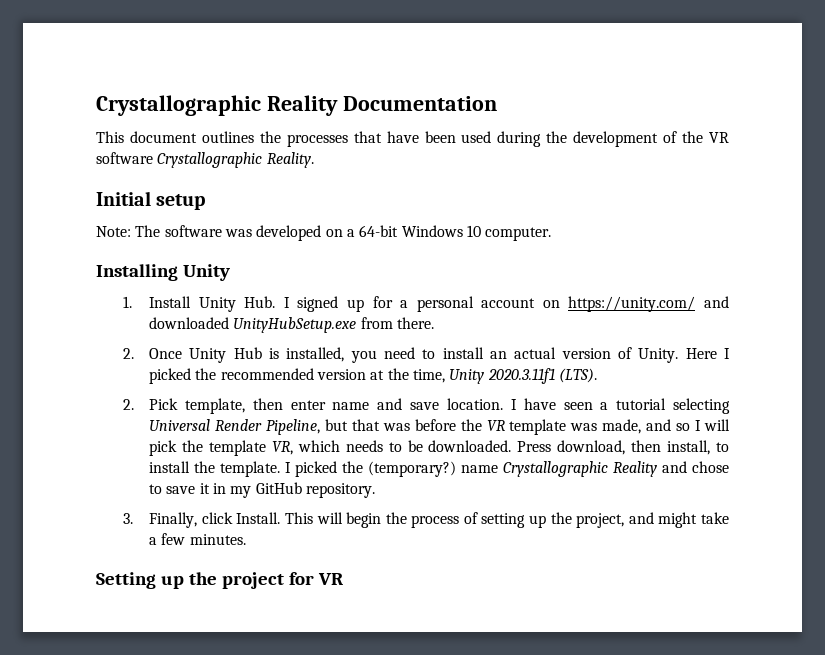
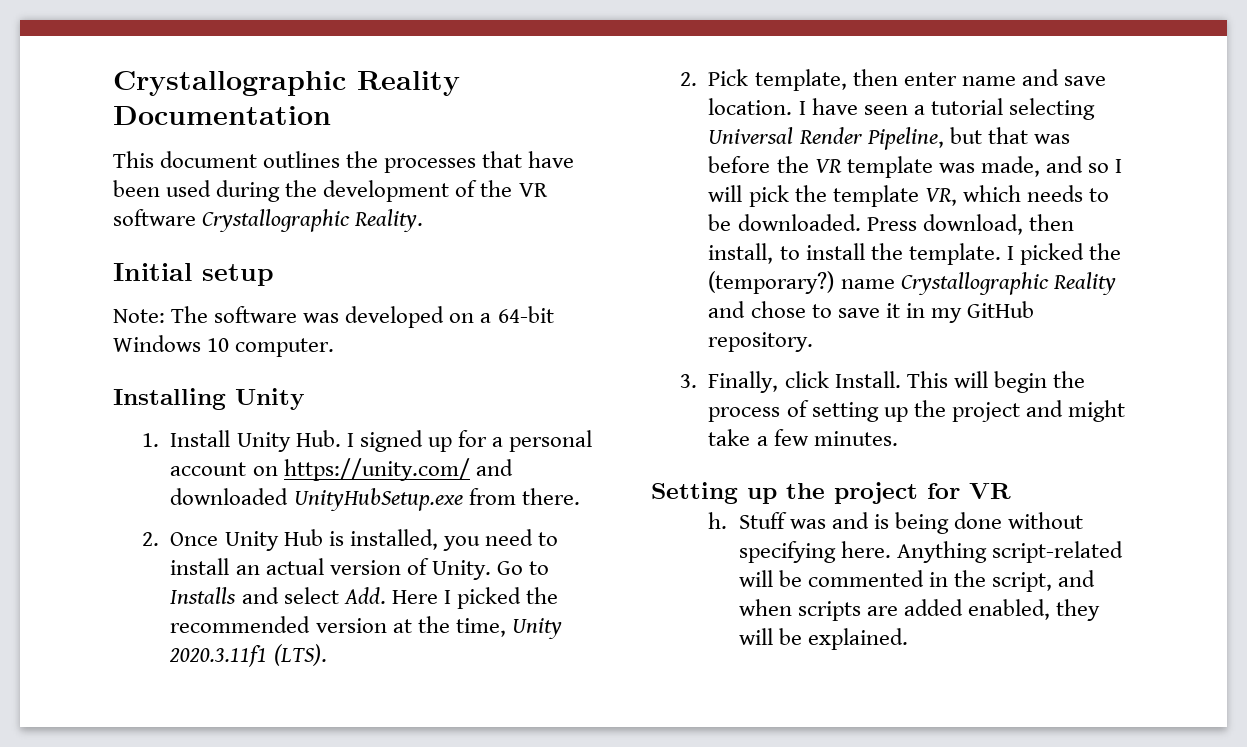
- Here I picked the recommended version at the time, Unity 2020.3.11f1 (LTS).
+ Go to Installs and select Add. Here I picked the recommended version at the time, Unity 2020.3.11f1 (LTS).
- This will begin the process of setting up the project, and might take a few minutes.
+ This will begin the process of setting up the project and might take a few minutes.
+ h. Stuff was and is being done without specifying here. Anything script-related will be commented in the script, and when scripts are added enabled, they will be explained.

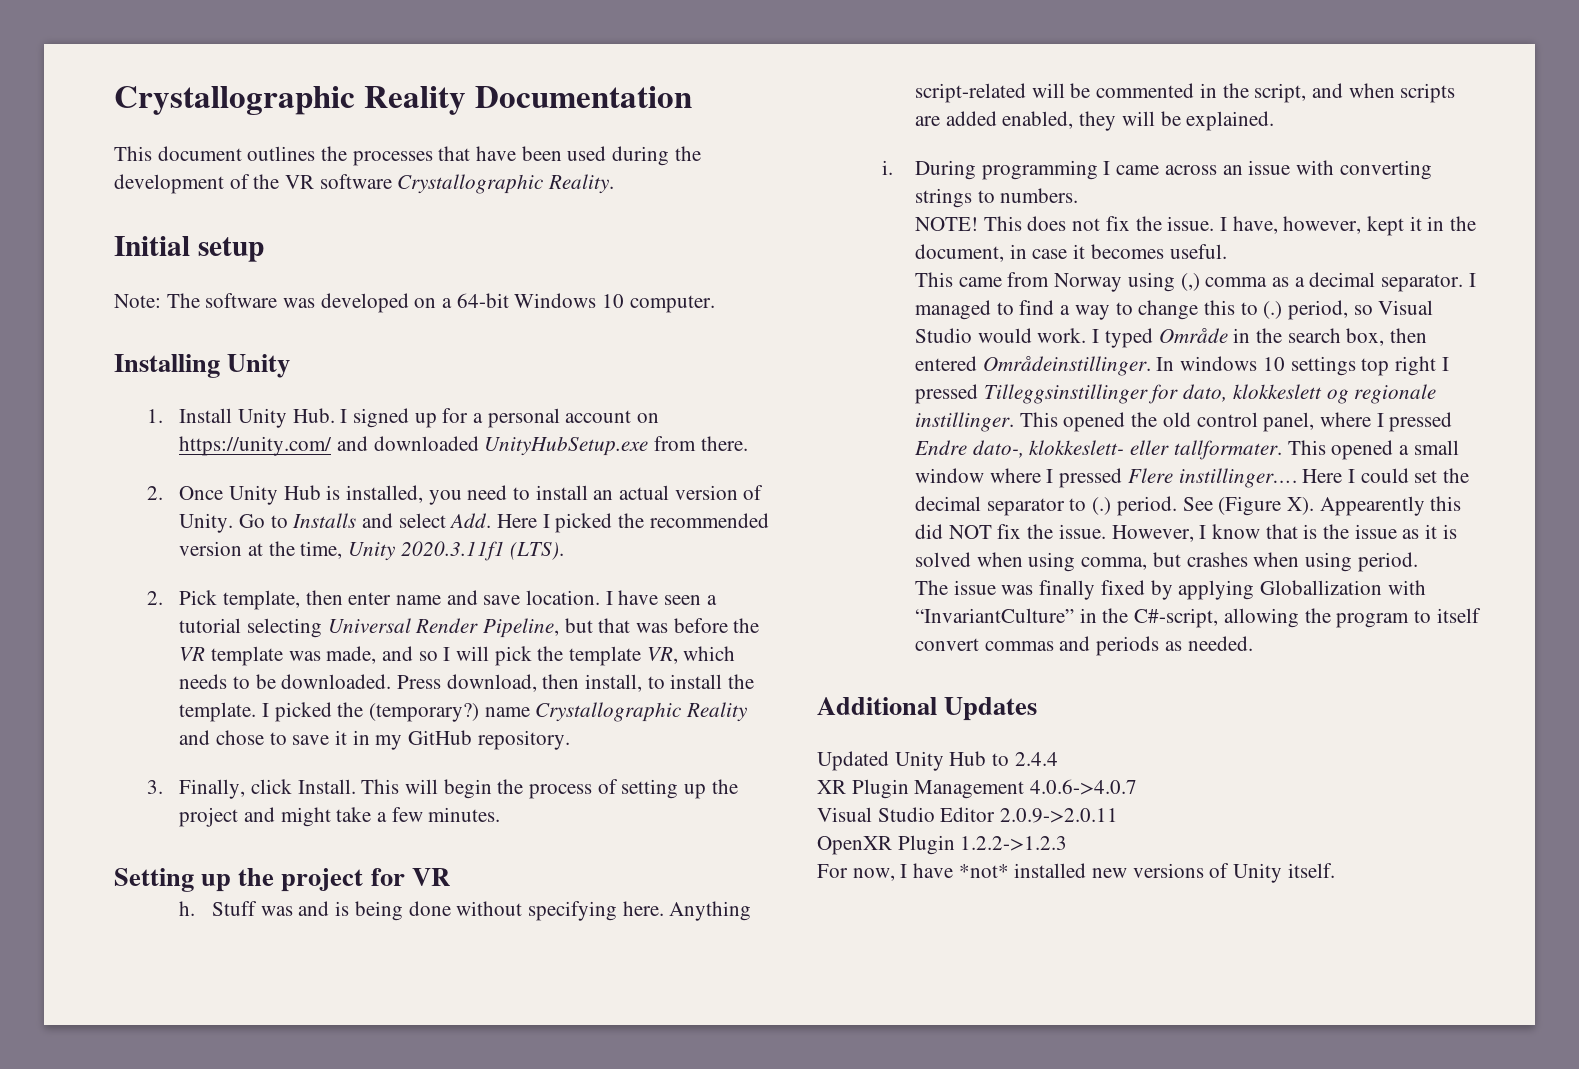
+ i. During programming I came across an issue with converting strings to numbers.
+ NOTE! This does not fix the issue. I have, however, kept it in the document, in case it becomes useful.
+ This came from Norway using (,) comma as a decimal separator. I managed to find a way to change this to (.) period, so Visual Studio would work. I typed Område in the search box, then entered Områdeinstillinger. In windows 10 settings top right I pressed Tilleggsinstillinger for dato, klokkeslett og regionale instillinger. This opened the old control panel, where I pressed Endre dato-, klokkeslett- eller tallformater. This opened a small window where I pressed Flere instillinger…. Here I could set the decimal separator to (.) period. See (Figure X). Appearently this did NOT fix the issue. However, I know that is the issue as it is solved when using comma, but crashes when using period.
+ The issue was finally fixed by applying Globallization with “InvariantCulture” in the C#-script, allowing the program to itself convert commas and periods as needed.
+ Additional Updates
+ Updated Unity Hub to 2.4.4
+ XR Plugin Management 4.0.6->4.0.7
+ Visual Studio Editor 2.0.9->2.0.11
+ OpenXR Plugin 1.2.2->1.2.3
+ For now, I have *not* installed new versions of Unity itself.

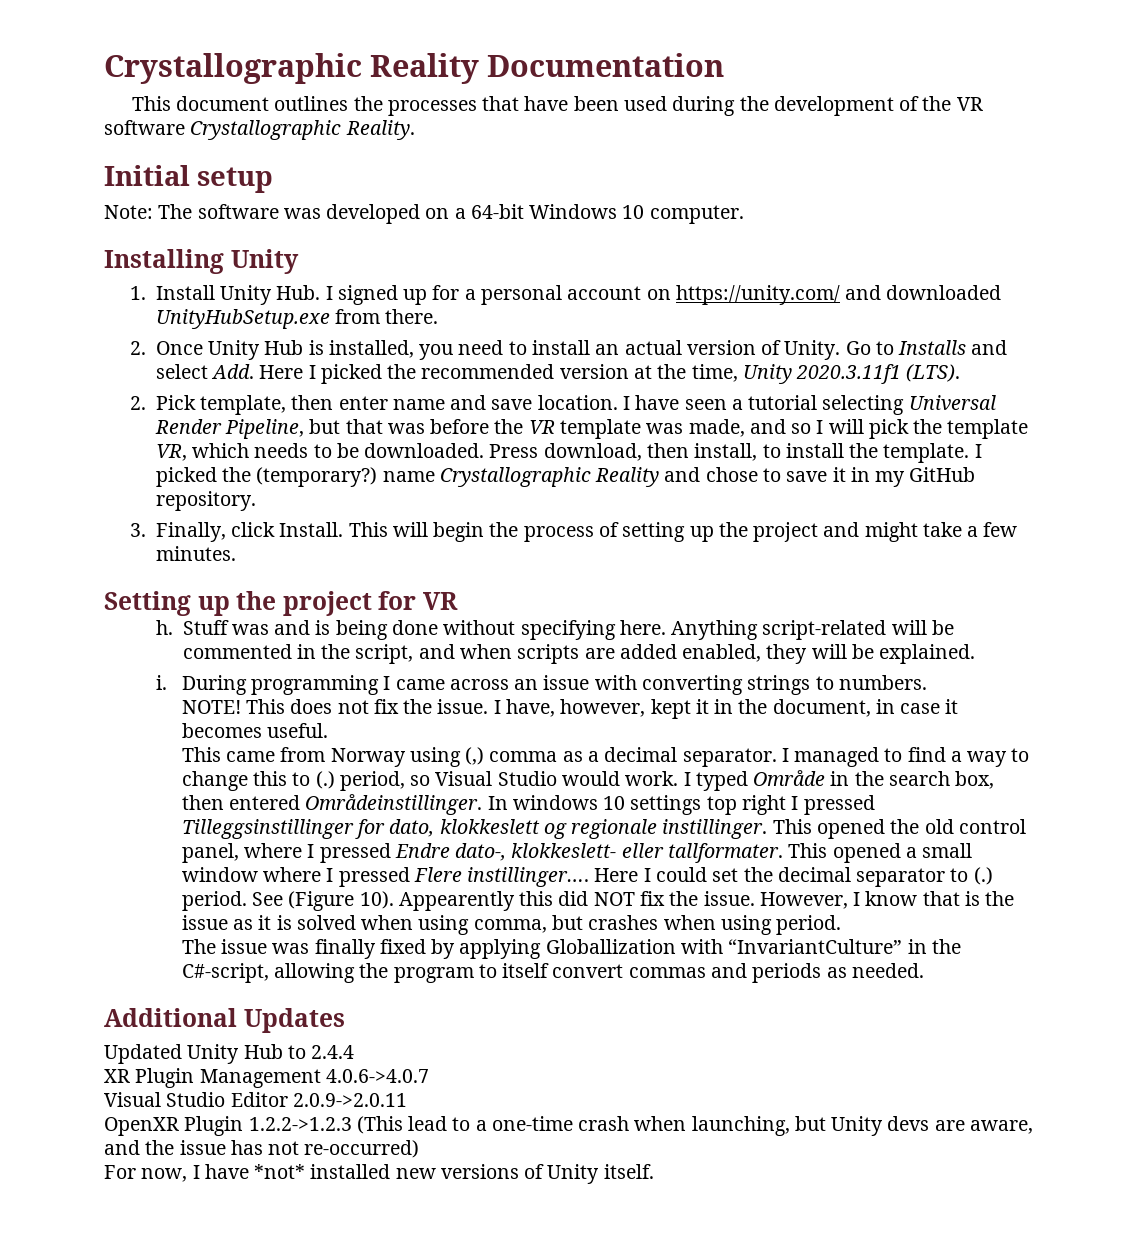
- See (Figure X). Appearently this did NOT fix the issue.
+ See (Figure 10). Appearently this did NOT fix the issue.
- OpenXR Plugin 1.2.2->1.2.3
+ OpenXR Plugin 1.2.2->1.2.3 (This lead to a one-time crash when launching, but Unity devs are aware, and the issue has not re-occurred)

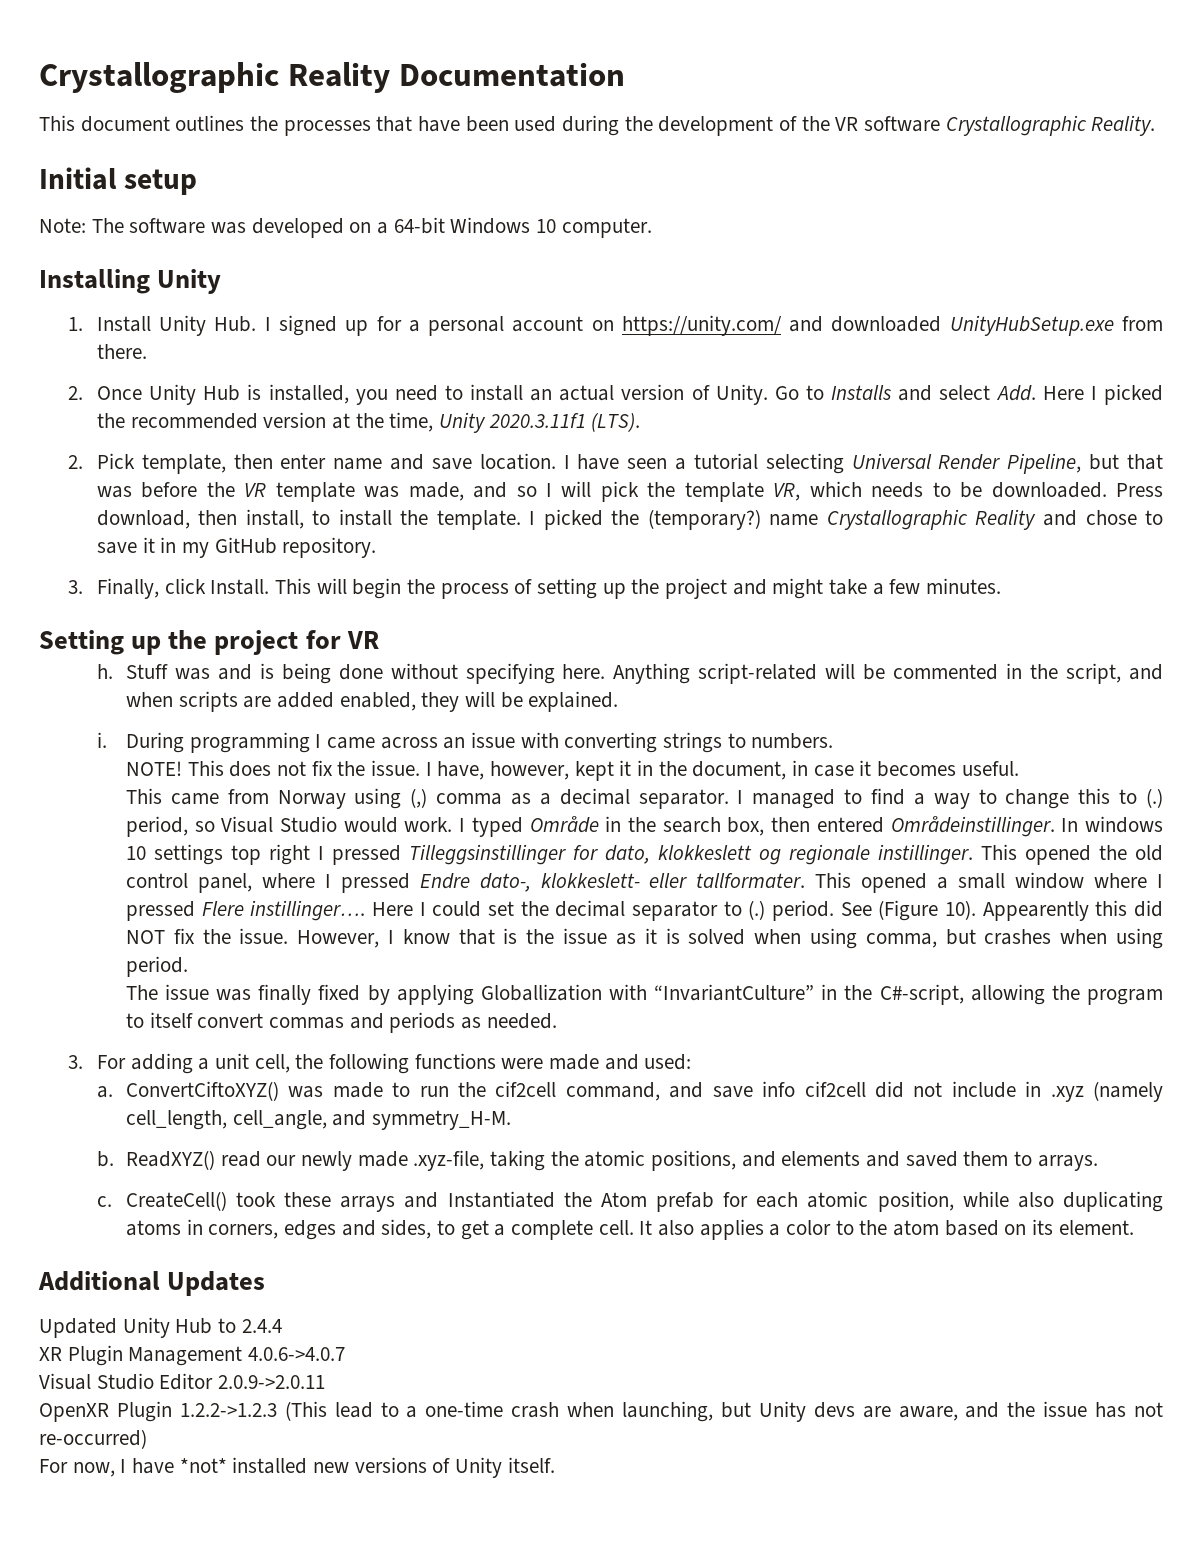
+ 3. For adding a unit cell, the following functions were made and used:
+ a. ConvertCiftoXYZ() was made to run the cif2cell command, and save info cif2cell did not include in .xyz (namely cell_length, cell_angle, and symmetry_H-M.
+ b. ReadXYZ() read our newly made .xyz-file, taking the atomic positions, and elements and saved them to arrays.
+ c. CreateCell() took these arrays and Instantiated the Atom prefab for each atomic position, while also duplicating atoms in corners, edges and sides, to get a complete cell. It also applies a color to the atom based on its element.

